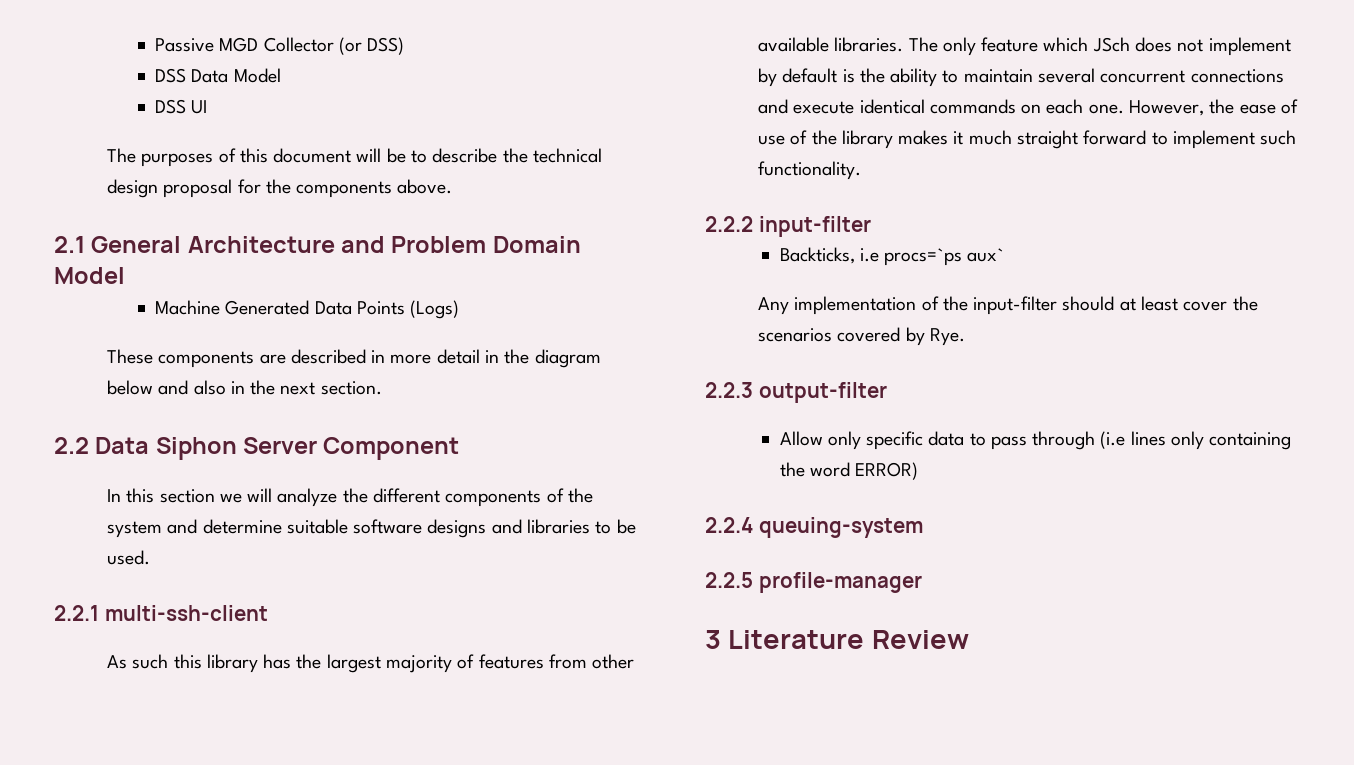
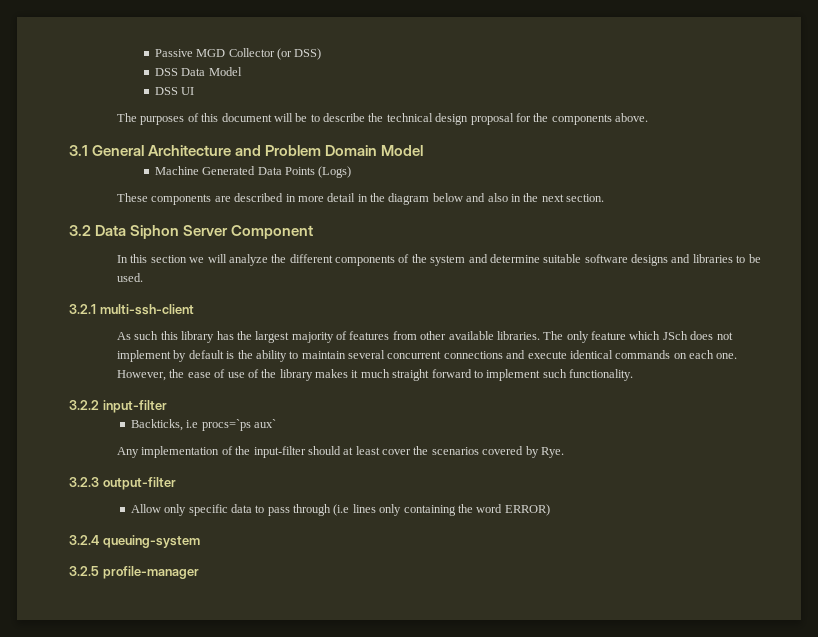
- 2.1 General Architecture and Problem Domain Model
+ 3.1 General Architecture and Problem Domain Model
- 2.2 Data Siphon Server Component
+ 3.2 Data Siphon Server Component
- 2.2.1 multi-ssh-client
+ 3.2.1 multi-ssh-client
- 2.2.2 input-filter
+ 3.2.2 input-filter
- 2.2.3 output-filter
+ 3.2.3 output-filter
- 2.2.4 queuing-system
+ 3.2.4 queuing-system
- 2.2.5 profile-manager
+ 3.2.5 profile-manager
- 3 Literature Review

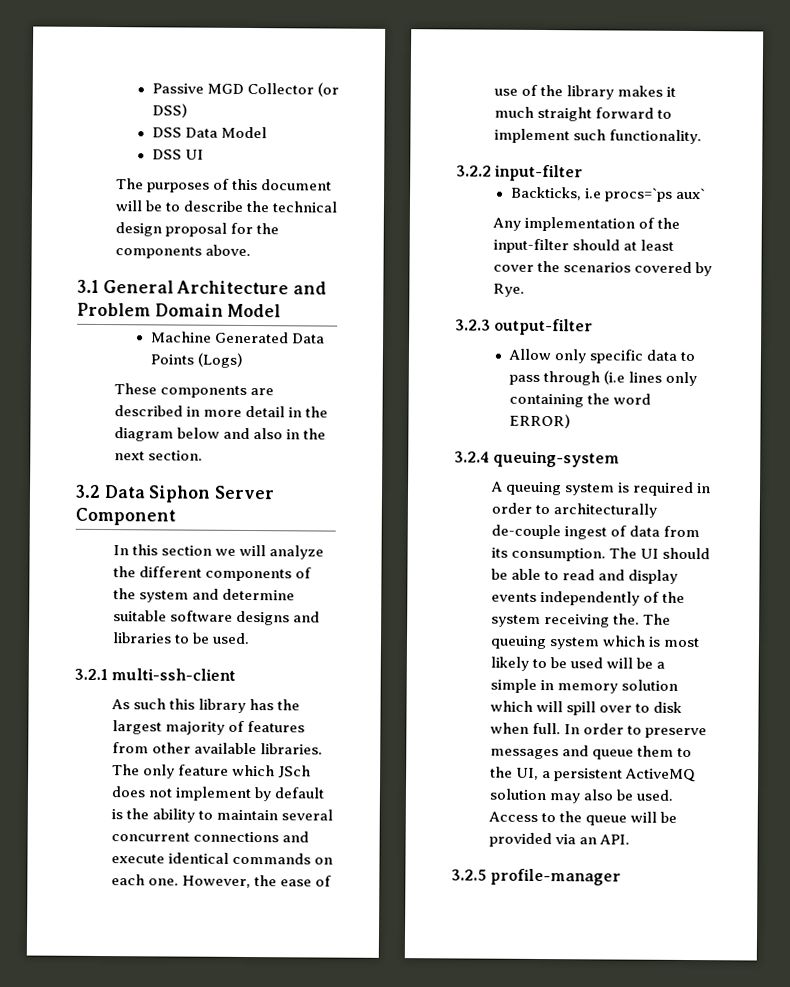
+ A queuing system is required in order to architecturally de-couple ingest of data from its consumption. The UI should be able to read and display events independently of the system receiving the. The queuing system which is most likely to be used will be a simple in memory solution which will spill over to disk when full. In order to preserve messages and queue them to the UI, a persistent ActiveMQ solution may also be used. Access to the queue will be provided via an API.

